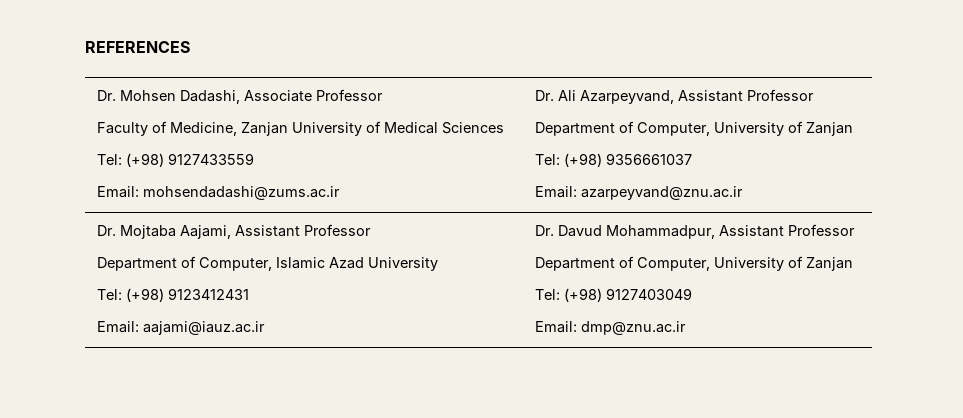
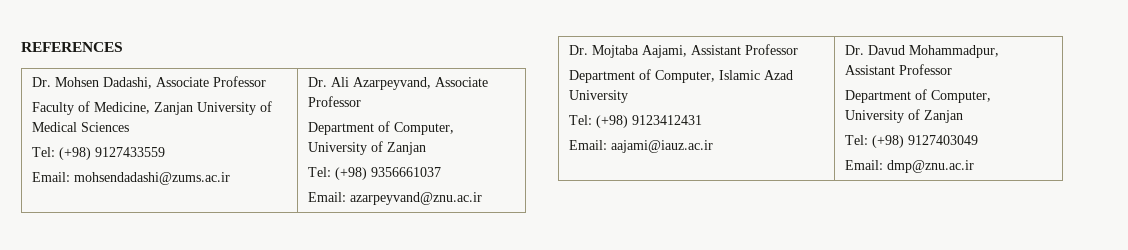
  Dr. Mohsen Dadashi, Associate Professor
  Faculty of Medicine, Zanjan University of Medical Sciences
  Tel: (+98) 9127433559
- Email: mohsendadashi@zums.ac.ir | Dr. Ali Azarpeyvand, Assistant Professor
+ Email: mohsendadashi@zums.ac.ir | Dr. Ali Azarpeyvand, Associate Professor

